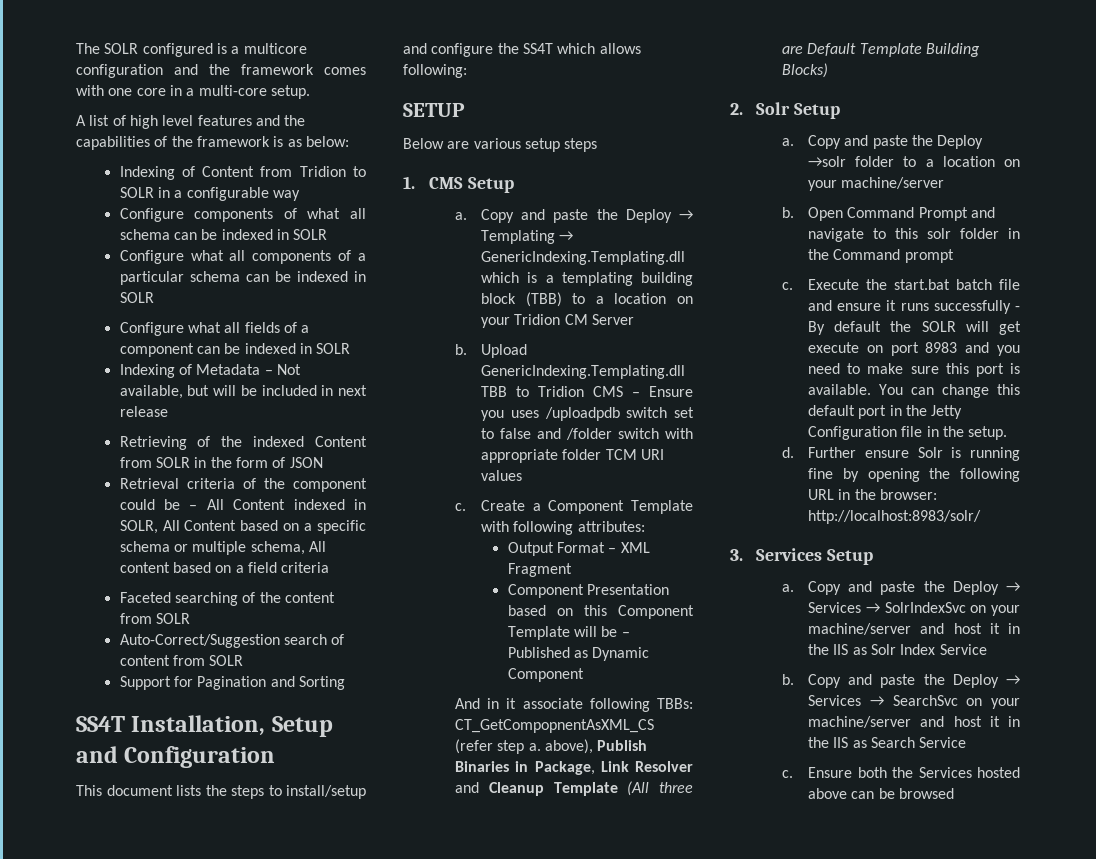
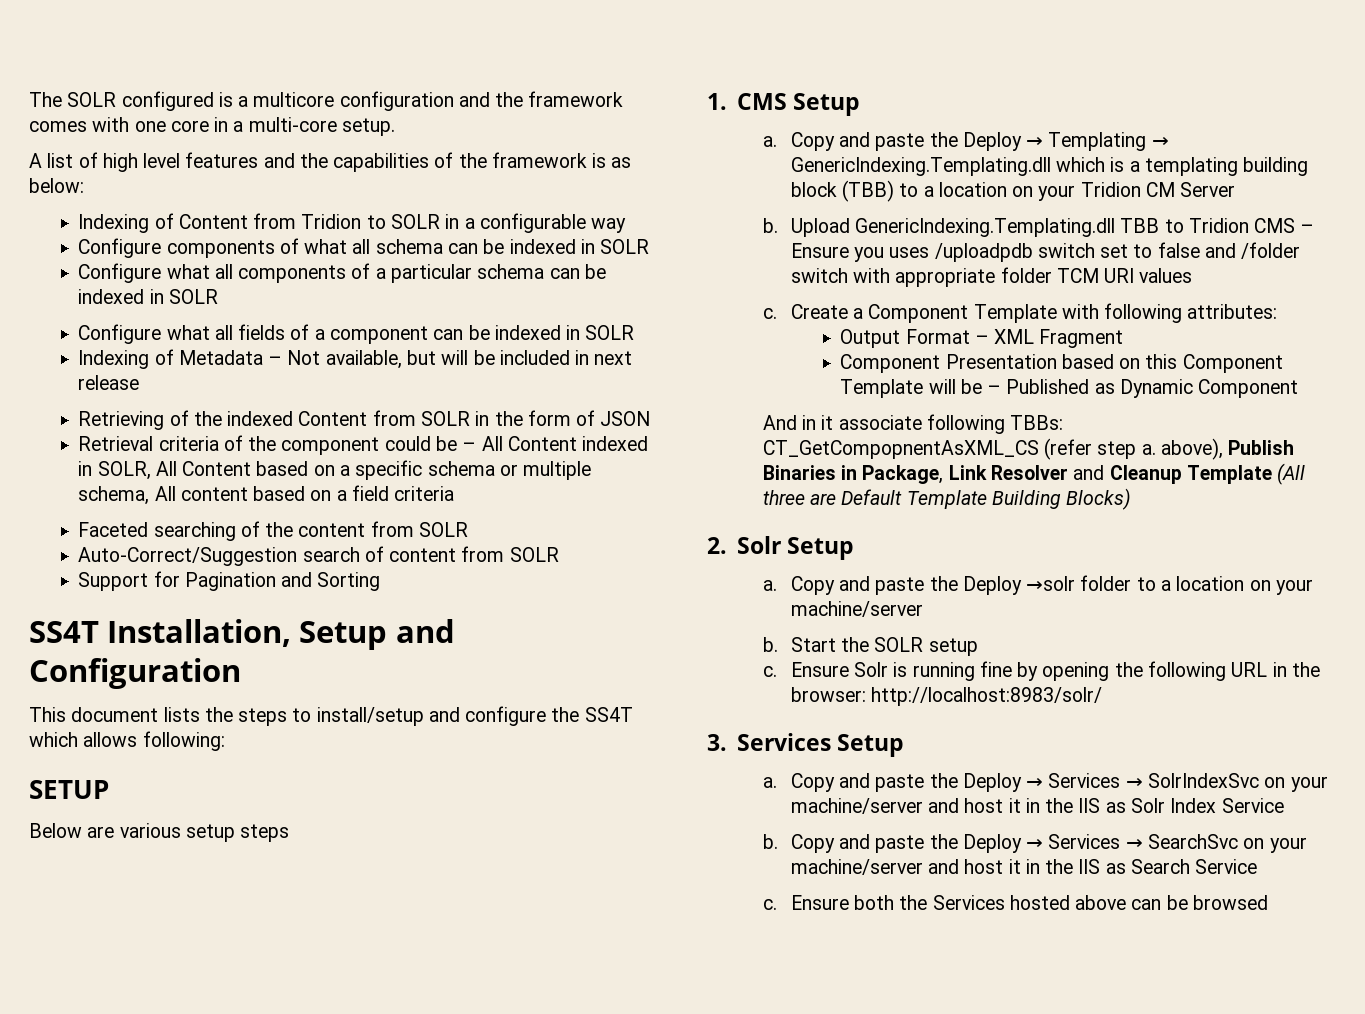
- Open Command Prompt and navigate to this solr folder in the Command prompt
- c. Execute the start.bat batch file and ensure it runs successfully - By default the SOLR will get execute on port 8983 and you need to make sure this port is available. You can change this default port in the Jetty Configuration file in the setup.
- d. Further ensure Solr is running fine by opening the following URL in the browser: http://localhost:8983/solr/
+ Start the SOLR setup
+ c. Ensure Solr is running fine by opening the following URL in the browser: http://localhost:8983/solr/

